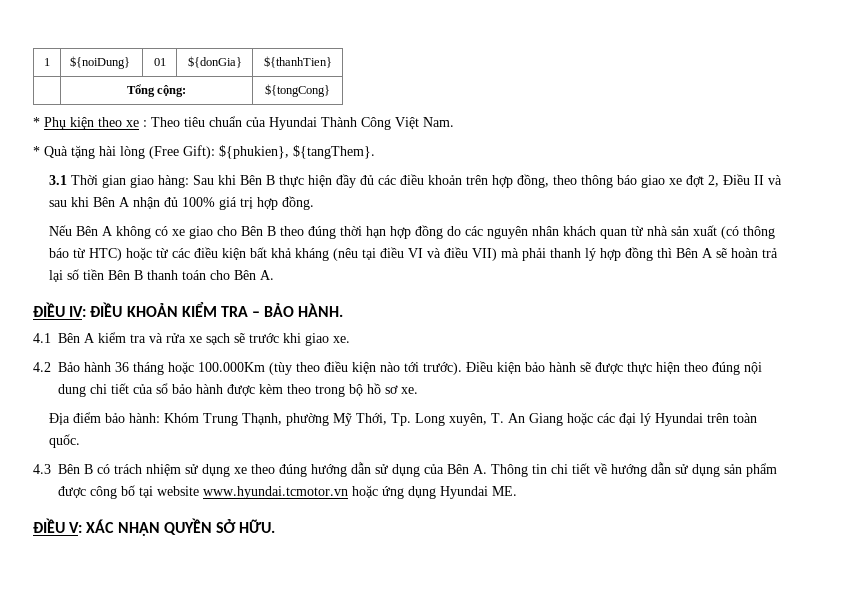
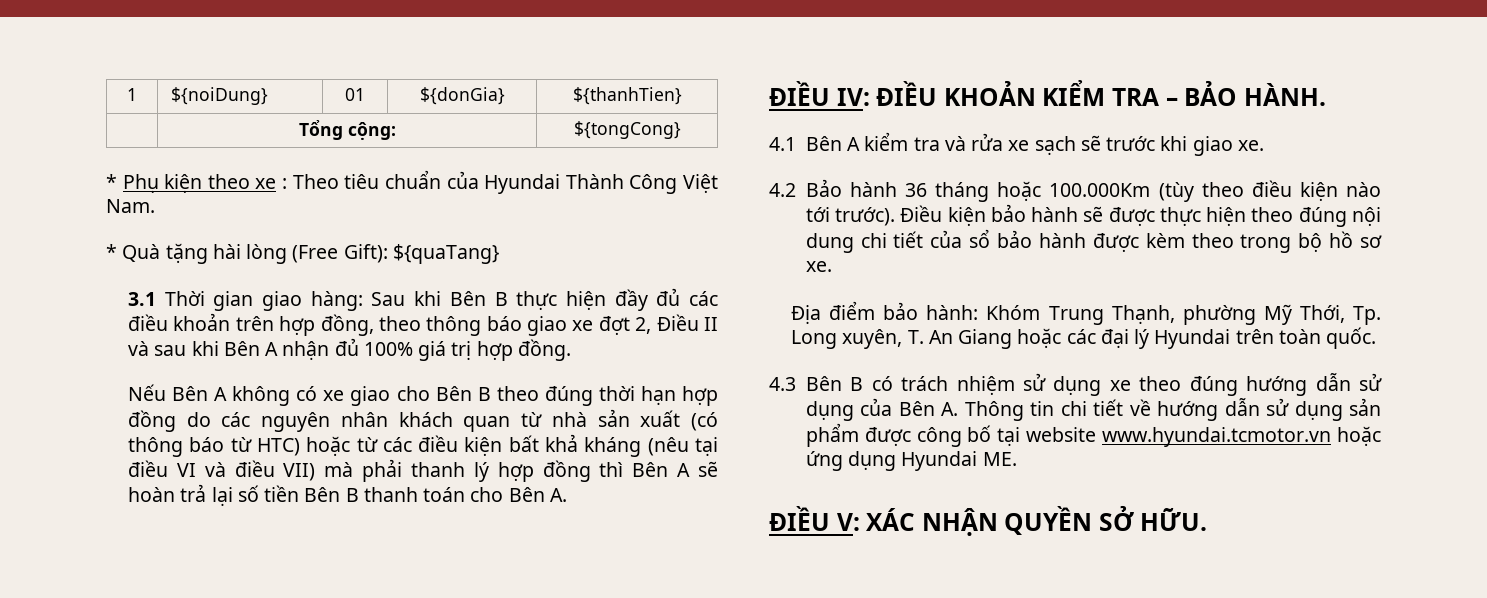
- * Quà tặng hài lòng (Free Gift): ${phukien}, ${tangThem}.
+ * Quà tặng hài lòng (Free Gift): ${quaTang}

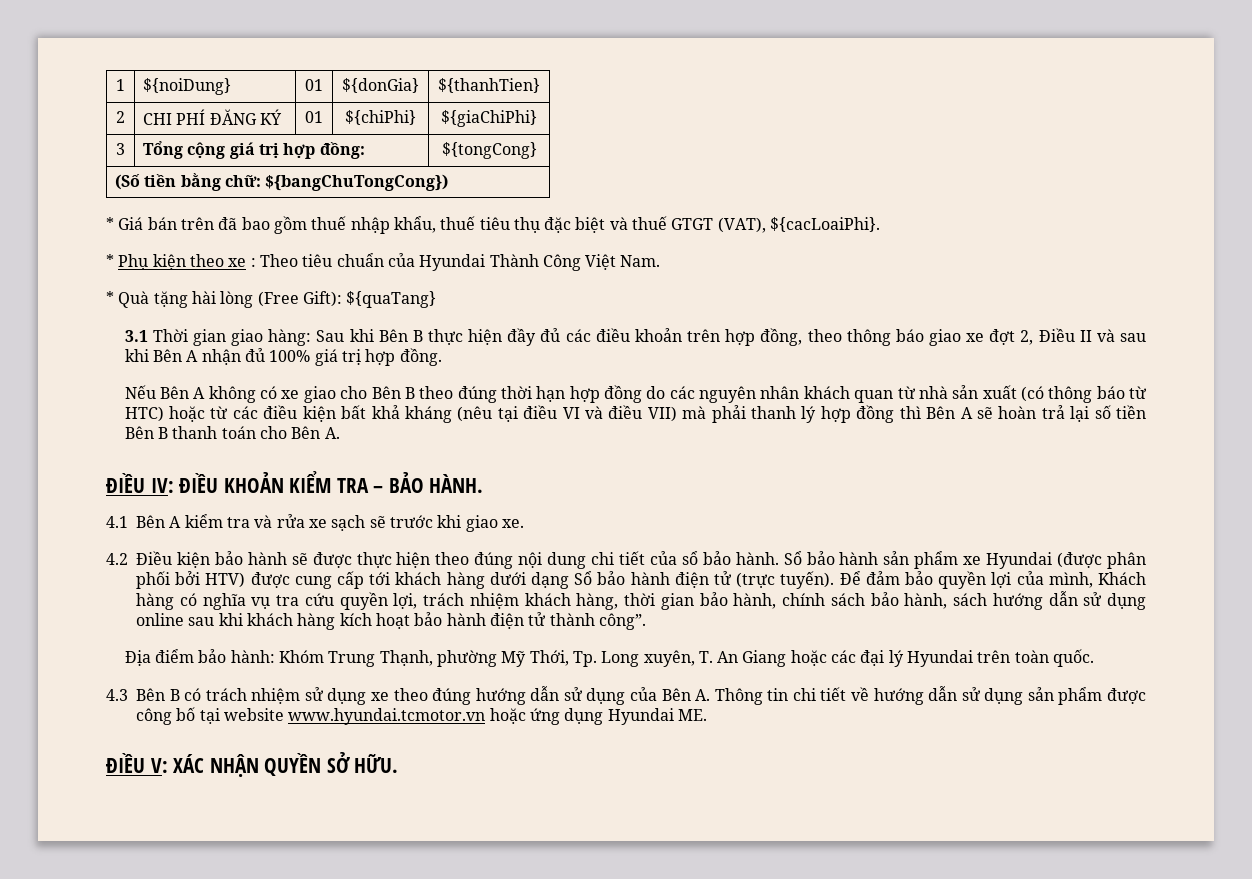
- | Tổng cộng: | ${tongCong}
+ 2 | CHI PHÍ ĐĂNG KÝ | 01 | ${chiPhi} | ${giaChiPhi}
+ 3 | Tổng cộng giá trị hợp đồng: | ${tongCong}
+ (Số tiền bằng chữ: ${bangChuTongCong})
+ * Giá bán trên đã bao gồm thuế nhập khẩu, thuế tiêu thụ đặc biệt và thuế GTGT (VAT), ${cacLoaiPhi}.
- 4.2 Bảo hành 36 tháng hoặc 100.000Km (tùy theo điều kiện nào tới trước). Điều kiện bảo hành sẽ được thực hiện theo đúng nội dung chi tiết của sổ bảo hành được kèm theo trong bộ hồ sơ xe.
+ 4.2 Điều kiện bảo hành sẽ được thực hiện theo đúng nội dung chi tiết của sổ bảo hành. Sổ bảo hành sản phẩm xe Hyundai (được phân phối bởi HTV) được cung cấp tới khách hàng dưới dạng Sổ bảo hành điện tử (trực tuyến). Để đảm bảo quyền lợi của mình, Khách hàng có nghĩa vụ tra cứu quyền lợi, trách nhiệm khách hàng, thời gian bảo hành, chính sách bảo hành, sách hướng dẫn sử dụng online sau khi khách hàng kích hoạt bảo hành điện tử thành công”.

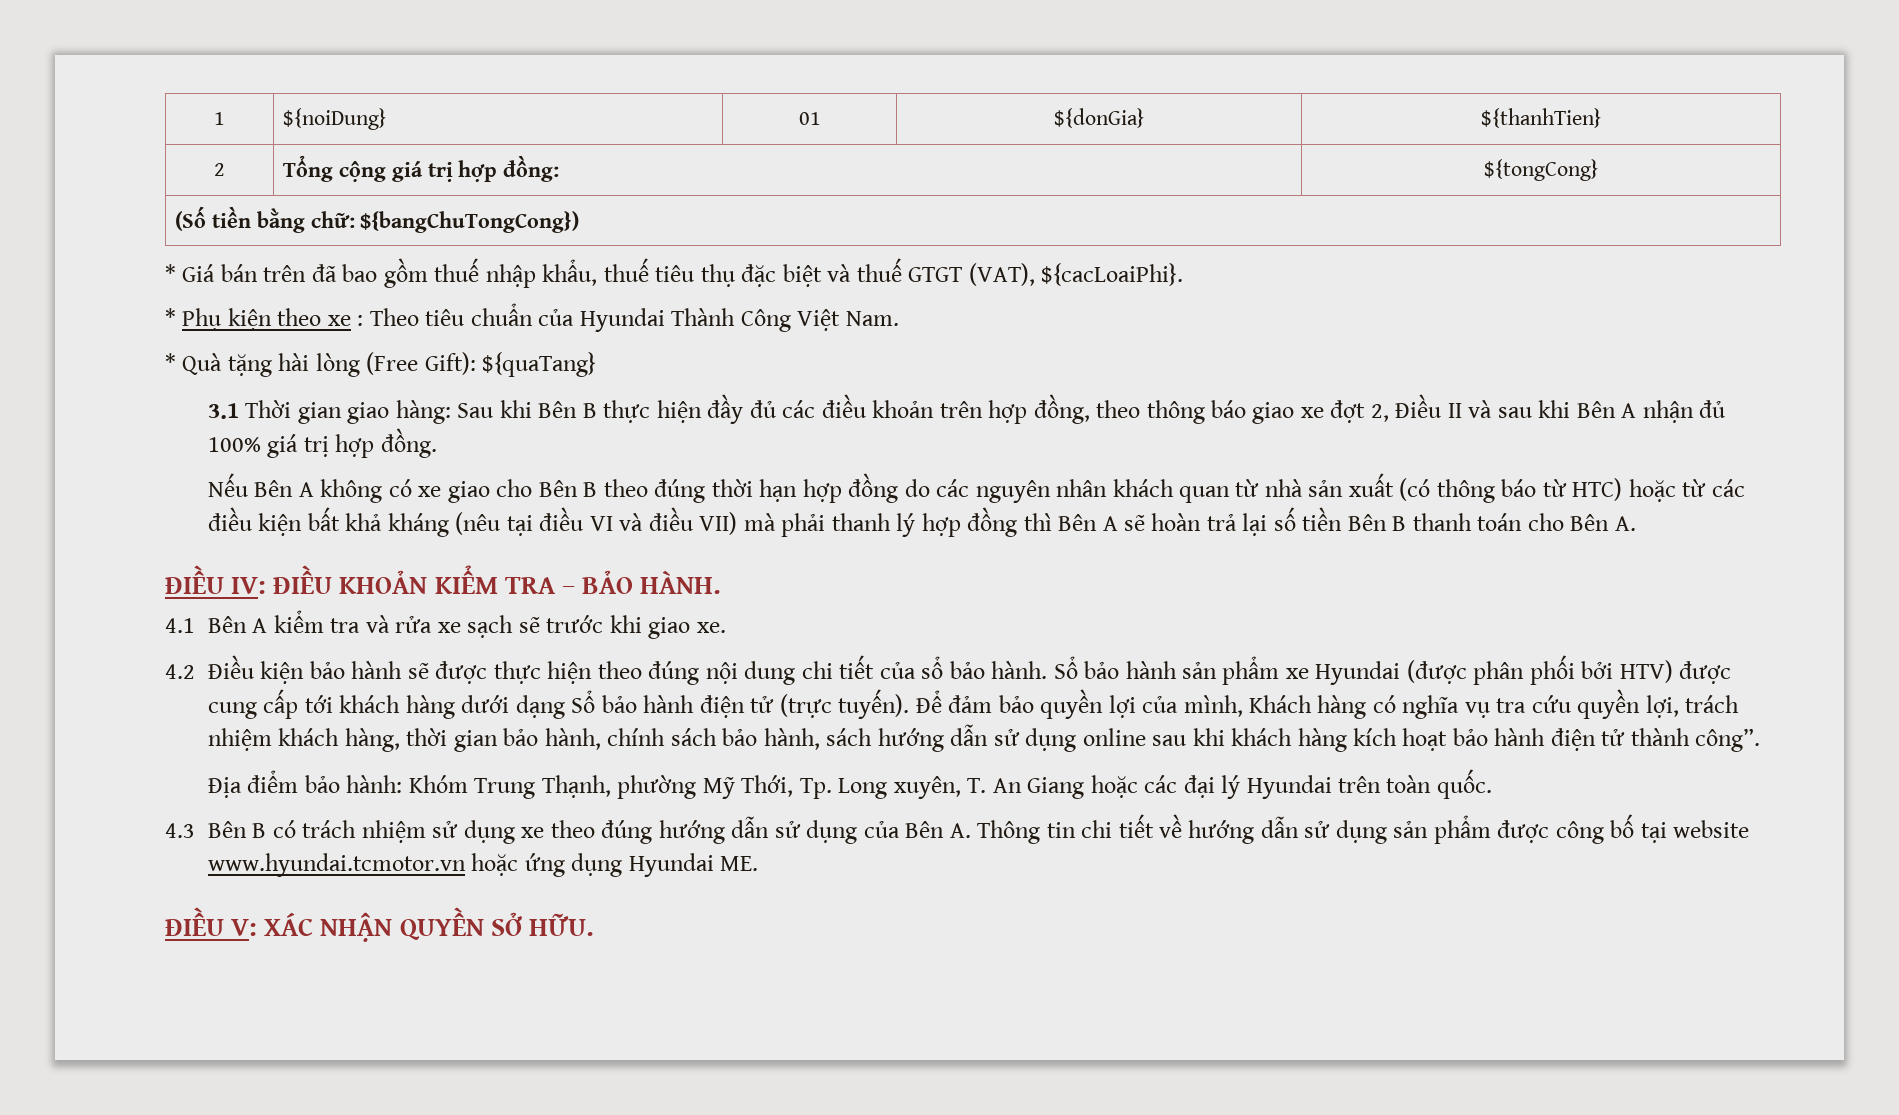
- 2 | CHI PHÍ ĐĂNG KÝ | 01 | ${chiPhi} | ${giaChiPhi}
- 3 | Tổng cộng giá trị hợp đồng: | ${tongCong}
+ 2 | Tổng cộng giá trị hợp đồng: | ${tongCong}

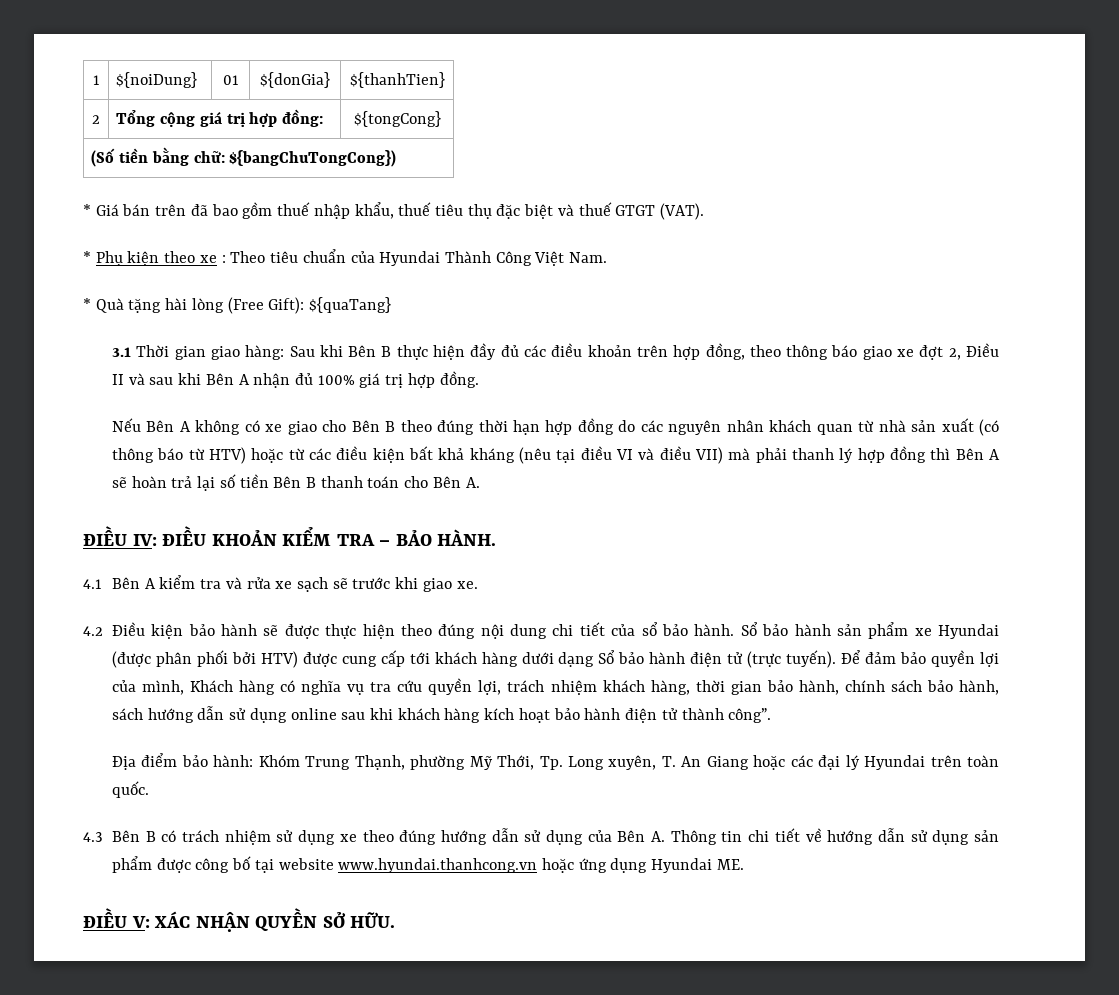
- * Giá bán trên đã bao gồm thuế nhập khẩu, thuế tiêu thụ đặc biệt và thuế GTGT (VAT), ${cacLoaiPhi}.
+ * Giá bán trên đã bao gồm thuế nhập khẩu, thuế tiêu thụ đặc biệt và thuế GTGT (VAT).
- Nếu Bên A không có xe giao cho Bên B theo đúng thời hạn hợp đồng do các nguyên nhân khách quan từ nhà sản xuất (có thông báo từ HTC) hoặc từ các điều kiện bất khả kháng (nêu tại điều VI và điều VII) mà phải thanh lý hợp đồng thì Bên A sẽ hoàn trả lại số tiền Bên B thanh toán cho Bên A.
+ Nếu Bên A không có xe giao cho Bên B theo đúng thời hạn hợp đồng do các nguyên nhân khách quan từ nhà sản xuất (có thông báo từ HTV) hoặc từ các điều kiện bất khả kháng (nêu tại điều VI và điều VII) mà phải thanh lý hợp đồng thì Bên A sẽ hoàn trả lại số tiền Bên B thanh toán cho Bên A.
- 4.3 Bên B có trách nhiệm sử dụng xe theo đúng hướng dẫn sử dụng của Bên A. Thông tin chi tiết về hướng dẫn sử dụng sản phẩm được công bố tại website www.hyundai.tcmotor.vn hoặc ứng dụng Hyundai ME.
+ 4.3 Bên B có trách nhiệm sử dụng xe theo đúng hướng dẫn sử dụng của Bên A. Thông tin chi tiết về hướng dẫn sử dụng sản phẩm được công bố tại website www.hyundai.thanhcong.vn hoặc ứng dụng Hyundai ME.

